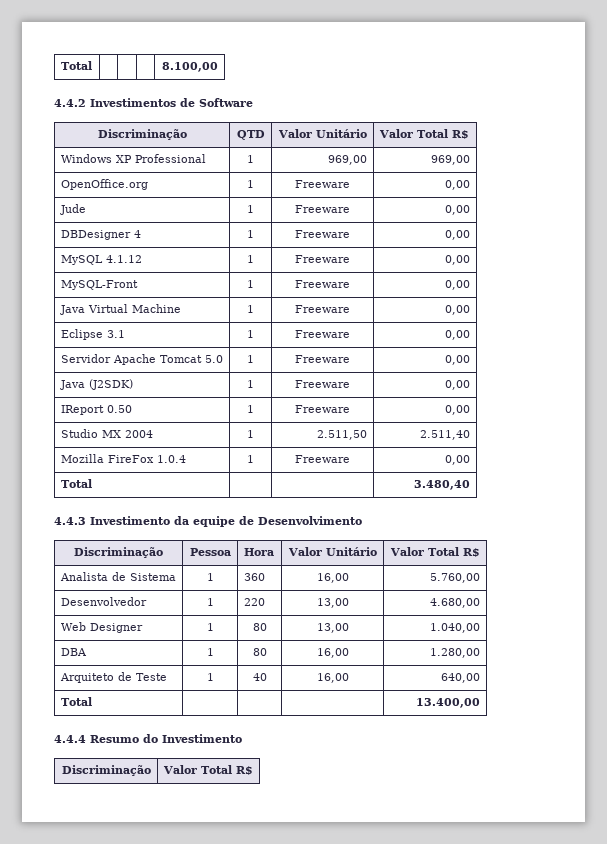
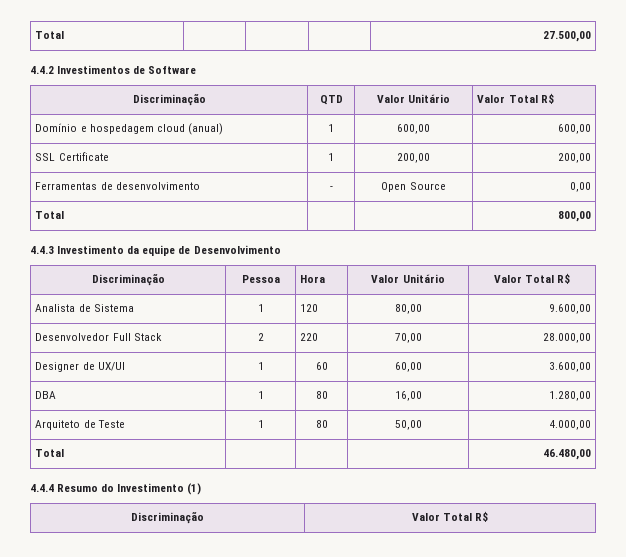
- Total | | | | 8.100,00
+ Total | | | | 27.500,00
- Windows XP Professional | 1 | 969,00 | 969,00
- OpenOffice.org | 1 | Freeware | 0,00
- Jude | 1 | Freeware | 0,00
- DBDesigner 4 | 1 | Freeware | 0,00
- MySQL 4.1.12 | 1 | Freeware | 0,00
- MySQL-Front | 1 | Freeware | 0,00
- Java Virtual Machine | 1 | Freeware | 0,00
- Eclipse 3.1 | 1 | Freeware | 0,00
- Servidor Apache Tomcat 5.0 | 1 | Freeware | 0,00
- Java (J2SDK) | 1 | Freeware | 0,00
- IReport 0.50 | 1 | Freeware | 0,00
- Studio MX 2004 | 1 | 2.511,50 | 2.511,40
- Mozilla FireFox 1.0.4 | 1 | Freeware | 0,00
+ Domínio e hospedagem cloud (anual) | 1 | 600,00 | 600,00
+ SSL Certificate | 1 | 200,00 | 200,00
+ Ferramentas de desenvolvimento | - | Open Source | 0,00
- Total | | | 3.480,40
+ Total | | | 800,00
- Analista de Sistema | 1 | 360 | 16,00 | 5.760,00
- Desenvolvedor | 1 | 220 | 13,00 | 4.680,00
- Web Designer | 1 | 80 | 13,00 | 1.040,00
+ Analista de Sistema | 1 | 120 | 80,00 | 9.600,00
+ Desenvolvedor Full Stack | 2 | 220 | 70,00 | 28.000,00
+ Designer de UX/UI | 1 | 60 | 60,00 | 3.600,00
- Arquiteto de Teste | 1 | 40 | 16,00 | 640,00
- Total | | | | 13.400,00
+ Arquiteto de Teste | 1 | 80 | 50,00 | 4.000,00
+ Total | | | | 46.480,00
- 4.4.4 Resumo do Investimento
+ 4.4.4 Resumo do Investimento (1)

